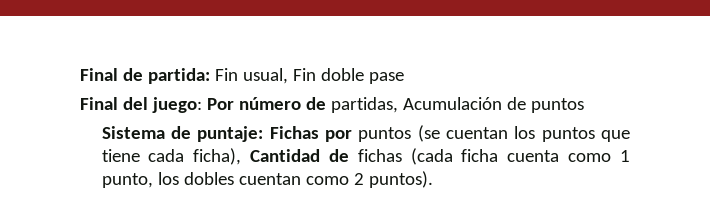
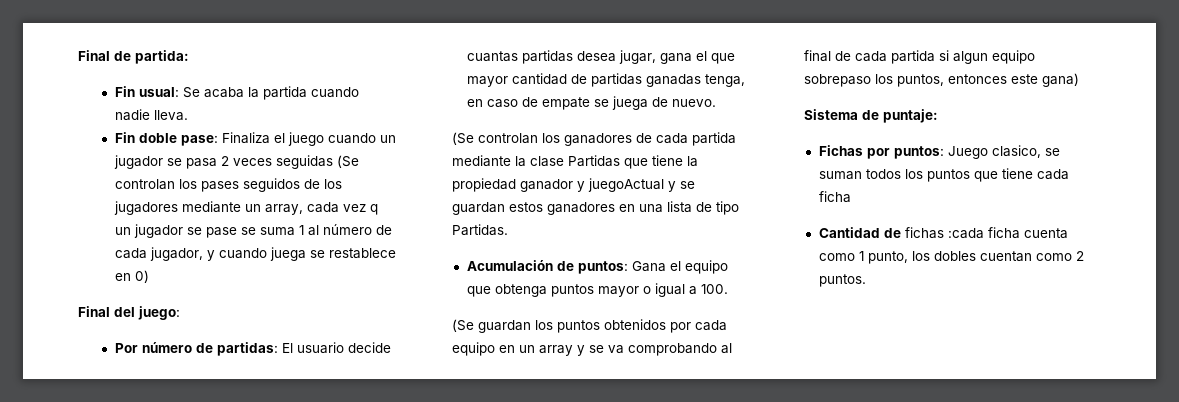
- Final de partida: Fin usual, Fin doble pase
+ Final de partida:
+ Fin usual: Se acaba la partida cuando nadie lleva.
+ Fin doble pase: Finaliza el juego cuando un jugador se pasa 2 veces seguidas (Se controlan los pases seguidos de los jugadores mediante un array, cada vez q un jugador se pase se suma 1 al número de cada jugador, y cuando juega se restablece en 0)
- Final del juego: Por número de partidas, Acumulación de puntos
+ Final del juego:
+ Por número de partidas: El usuario decide cuantas partidas desea jugar, gana el que mayor cantidad de partidas ganadas tenga, en caso de empate se juega de nuevo.
+ (Se controlan los ganadores de cada partida mediante la clase Partidas que tiene la propiedad ganador y juegoActual y se guardan estos ganadores en una lista de tipo Partidas.
+ Acumulación de puntos: Gana el equipo que obtenga puntos mayor o igual a 100.
+ (Se guardan los puntos obtenidos por cada equipo en un array y se va comprobando al final de cada partida si algun equipo sobrepaso los puntos, entonces este gana)
- Sistema de puntaje: Fichas por puntos (se cuentan los puntos que tiene cada ficha), Cantidad de fichas (cada ficha cuenta como 1 punto, los dobles cuentan como 2 puntos).
+ Sistema de puntaje:
+ Fichas por puntos: Juego clasico, se suman todos los puntos que tiene cada ficha
+ Cantidad de fichas :cada ficha cuenta como 1 punto, los dobles cuentan como 2 puntos.

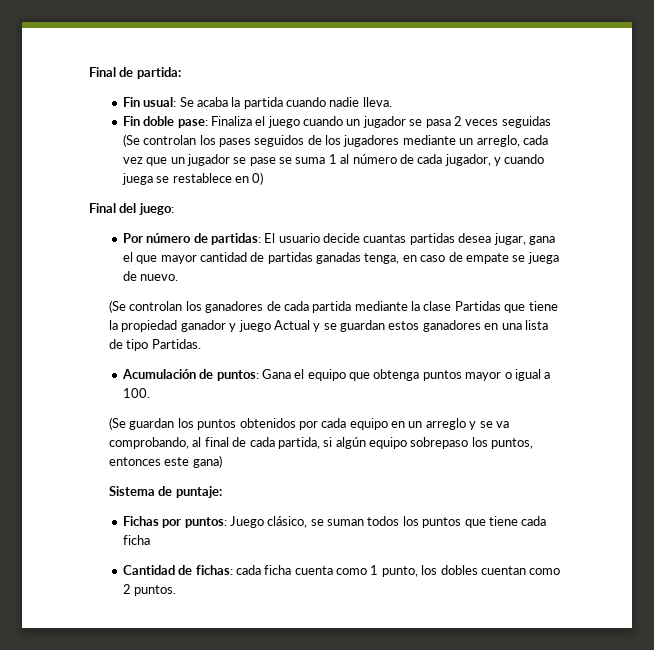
- Fin doble pase: Finaliza el juego cuando un jugador se pasa 2 veces seguidas (Se controlan los pases seguidos de los jugadores mediante un array, cada vez q un jugador se pase se suma 1 al número de cada jugador, y cuando juega se restablece en 0)
+ Fin doble pase: Finaliza el juego cuando un jugador se pasa 2 veces seguidas (Se controlan los pases seguidos de los jugadores mediante un arreglo, cada vez que un jugador se pase se suma 1 al número de cada jugador, y cuando juega se restablece en 0)
- (Se controlan los ganadores de cada partida mediante la clase Partidas que tiene la propiedad ganador y juegoActual y se guardan estos ganadores en una lista de tipo Partidas.
+ (Se controlan los ganadores de cada partida mediante la clase Partidas que tiene la propiedad ganador y juego Actual y se guardan estos ganadores en una lista de tipo Partidas.
- (Se guardan los puntos obtenidos por cada equipo en un array y se va comprobando al final de cada partida si algun equipo sobrepaso los puntos, entonces este gana)
+ (Se guardan los puntos obtenidos por cada equipo en un arreglo y se va comprobando, al final de cada partida, si algún equipo sobrepaso los puntos, entonces este gana)
- Fichas por puntos: Juego clasico, se suman todos los puntos que tiene cada ficha
+ Fichas por puntos: Juego clásico, se suman todos los puntos que tiene cada ficha
- Cantidad de fichas :cada ficha cuenta como 1 punto, los dobles cuentan como 2 puntos.
+ Cantidad de fichas: cada ficha cuenta como 1 punto, los dobles cuentan como 2 puntos.

